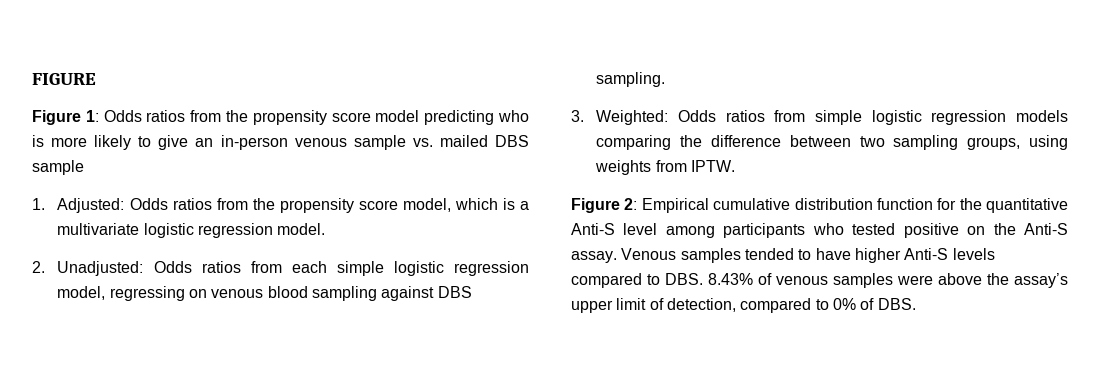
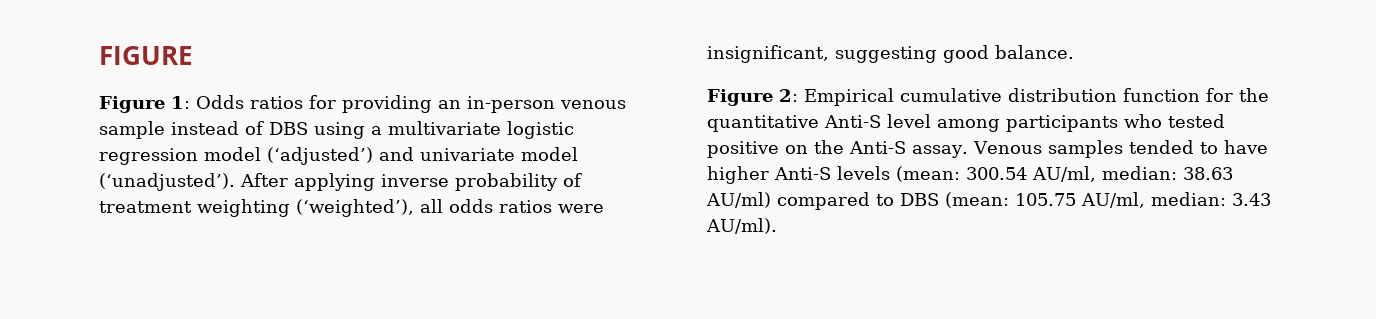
- Figure 1: Odds ratios from the propensity score model predicting who is more likely to give an in-person venous sample vs. mailed DBS sample
- 1. Adjusted: Odds ratios from the propensity score model, which is a multivariate logistic regression model.
- 2. Unadjusted: Odds ratios from each simple logistic regression model, regressing on venous blood sampling against DBS sampling.
- 3. Weighted: Odds ratios from simple logistic regression models comparing the difference between two sampling groups, using weights from IPTW.
+ Figure 1: Odds ratios for providing an in-person venous sample instead of DBS using a multivariate logistic regression model (‘adjusted’) and univariate model (‘unadjusted’). After applying inverse probability of treatment weighting (‘weighted’), all odds ratios were insignificant, suggesting good balance.
- Venous samples tended to have higher Anti-S levels compared to DBS. 8.43% of venous samples were above the assay’s upper limit of detection, compared to 0% of DBS.
+ Venous samples tended to have higher Anti-S levels (mean: 300.54 AU/ml, median: 38.63 AU/ml) compared to DBS (mean: 105.75 AU/ml, median: 3.43 AU/ml).

